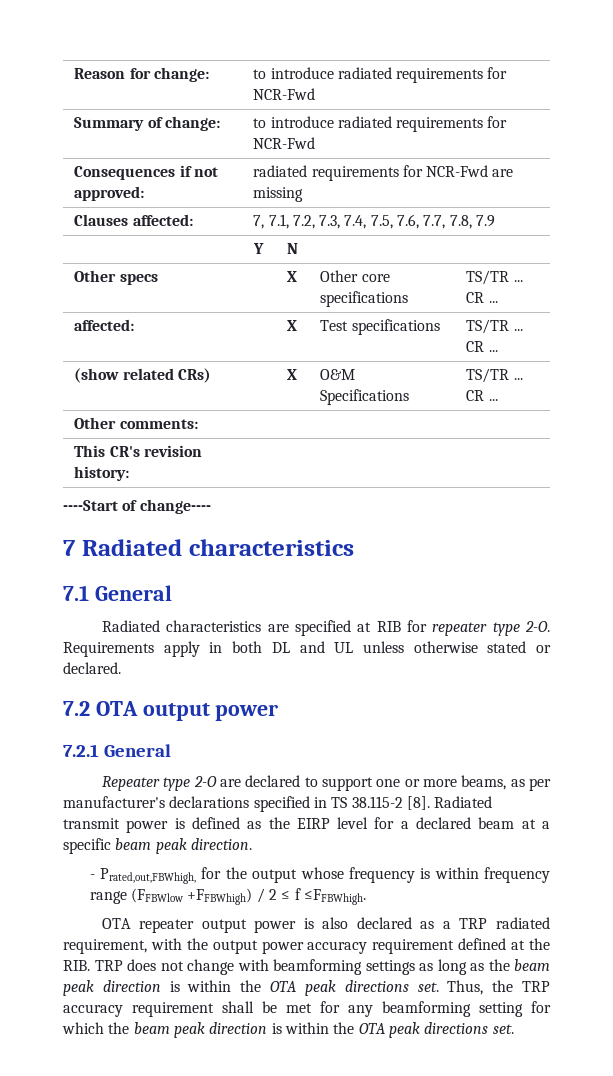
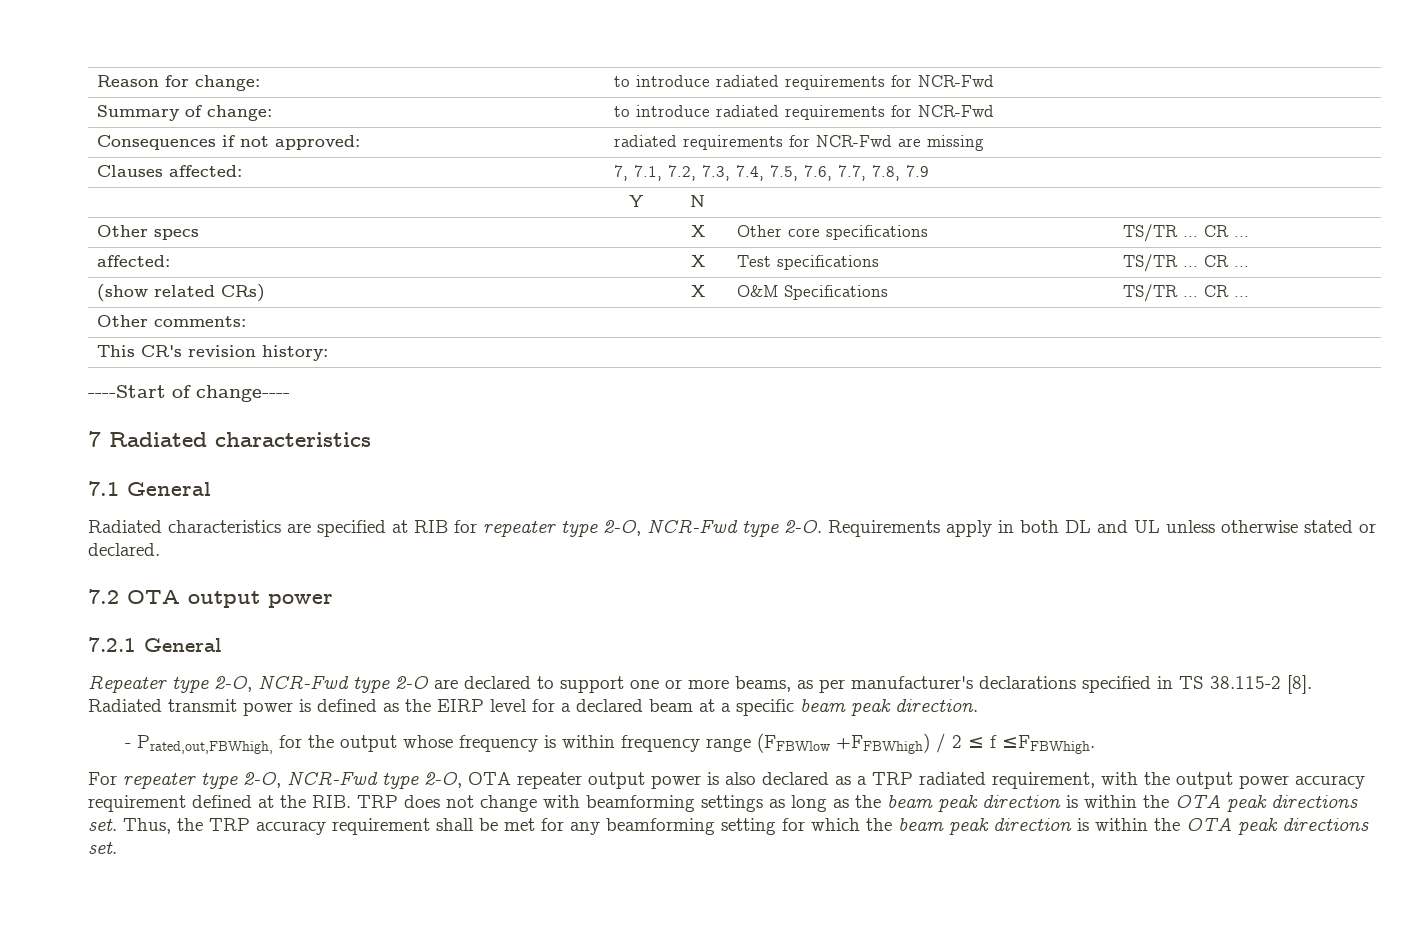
- Radiated characteristics are specified at RIB for repeater type 2-O.
+ Radiated characteristics are specified at RIB for repeater type 2-O, NCR-Fwd type 2-O.
- Repeater type 2-O are declared to support one or more beams, as per manufacturer's declarations specified in TS 38.115-2 [8].
+ Repeater type 2-O, NCR-Fwd type 2-O are declared to support one or more beams, as per manufacturer's declarations specified in TS 38.115-2 [8].
- OTA repeater output power is also declared as a TRP radiated requirement, with the output power accuracy requirement defined at the RIB. TRP does not change with beamforming settings as long as the beam peak direction is within the OTA peak directions set.
+ For repeater type 2-O, NCR-Fwd type 2-O, OTA repeater output power is also declared as a TRP radiated requirement, with the output power accuracy requirement defined at the RIB. TRP does not change with beamforming settings as long as the beam peak direction is within the OTA peak directions set.

